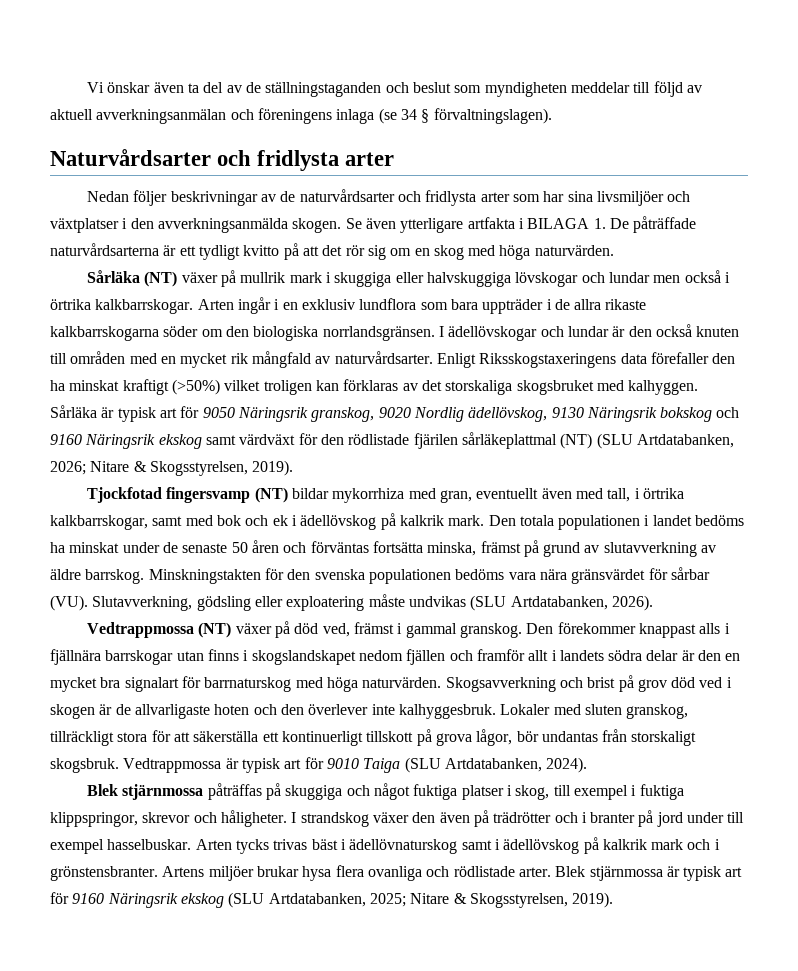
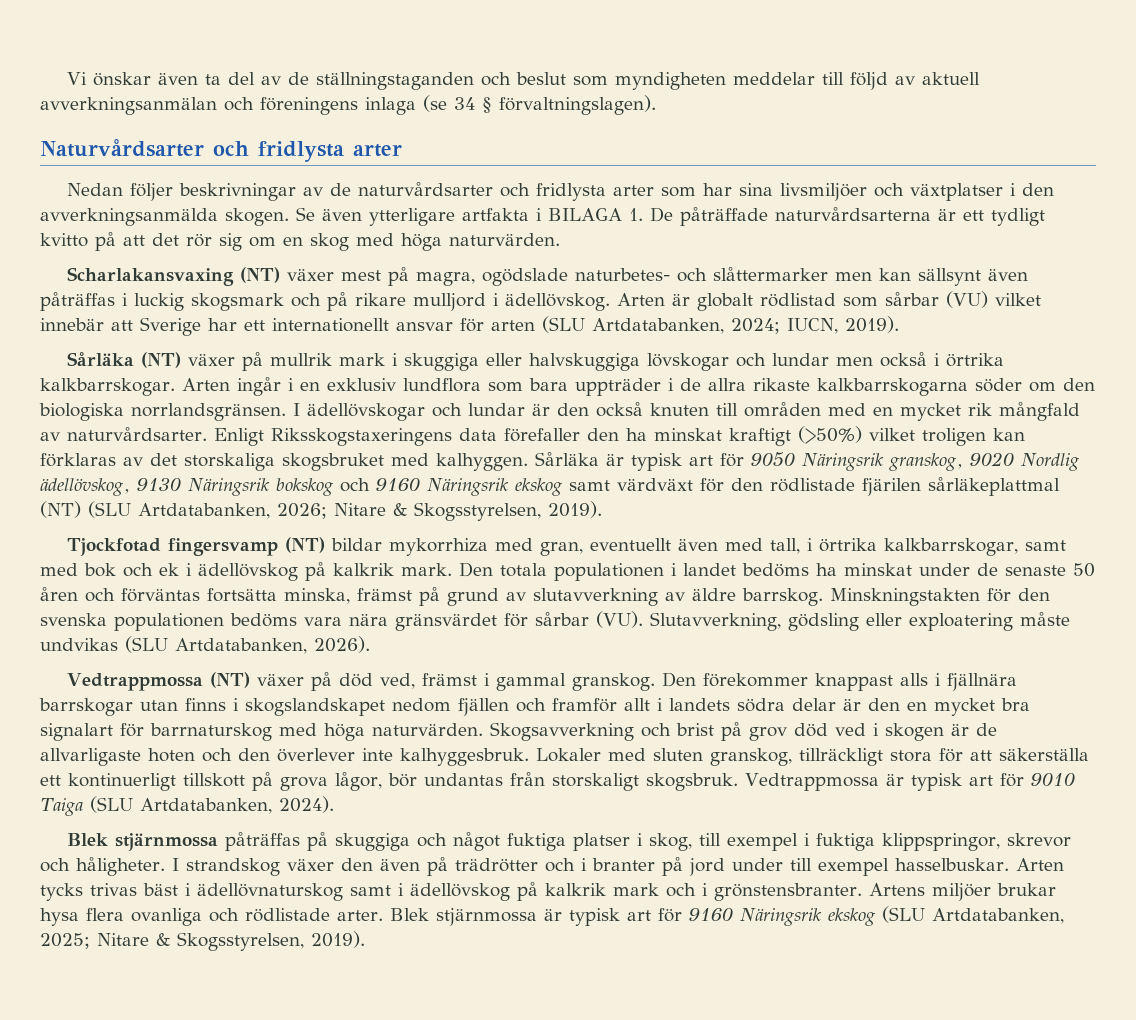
+ Scharlakansvaxing (NT) växer mest på magra, ogödslade naturbetes- och slåttermarker men kan sällsynt även påträffas i luckig skogsmark och på rikare mulljord i ädellövskog. Arten är globalt rödlistad som sårbar (VU) vilket innebär att Sverige har ett internationellt ansvar för arten (SLU Artdatabanken, 2024; IUCN, 2019).

